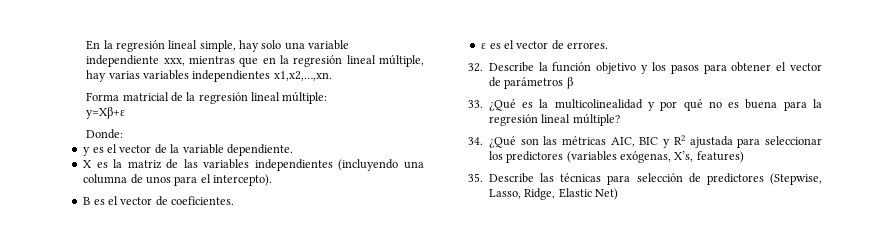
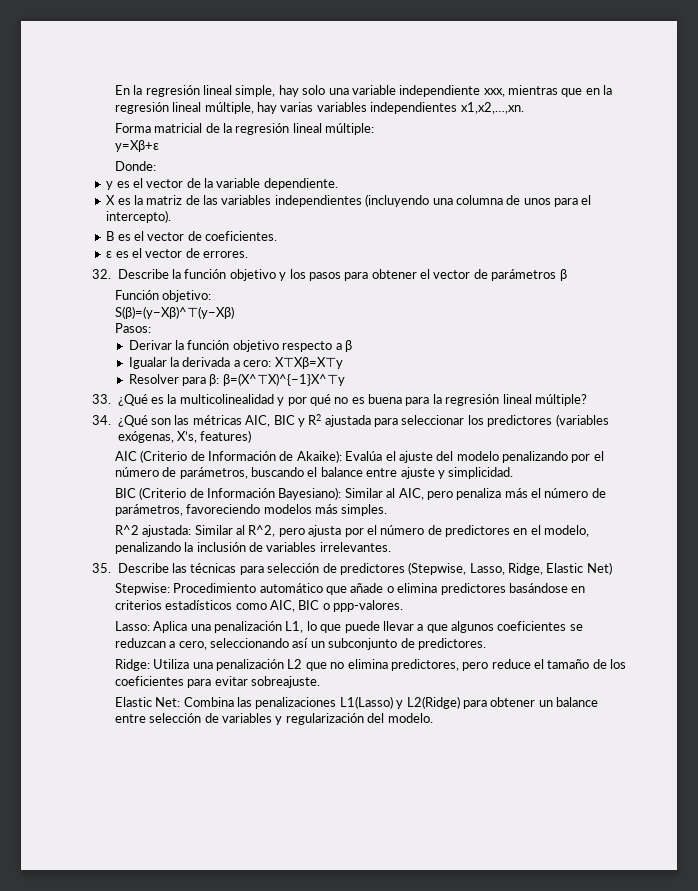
+ Función objetivo:
+ S(β)=(y−Xβ)^⊤(y−Xβ)
+ Pasos:
+ Derivar la función objetivo respecto a β
+ Igualar la derivada a cero: X⊤Xβ=X⊤y
+ Resolver para β: β=(X^⊤X)^{−1}X^⊤y
+ AIC (Criterio de Información de Akaike): Evalúa el ajuste del modelo penalizando por el número de parámetros, buscando el balance entre ajuste y simplicidad.
+ BIC (Criterio de Información Bayesiano): Similar al AIC, pero penaliza más el número de parámetros, favoreciendo modelos más simples.
+ R^2 ajustada: Similar al R^2, pero ajusta por el número de predictores en el modelo, penalizando la inclusión de variables irrelevantes.
+ Stepwise: Procedimiento automático que añade o elimina predictores basándose en criterios estadísticos como AIC, BIC o ppp-valores.
+ Lasso: Aplica una penalización L1, lo que puede llevar a que algunos coeficientes se reduzcan a cero, seleccionando así un subconjunto de predictores.
+ Ridge: Utiliza una penalización L2 que no elimina predictores, pero reduce el tamaño de los coeficientes para evitar sobreajuste.
+ Elastic Net: Combina las penalizaciones L1(Lasso) y L2(Ridge) para obtener un balance entre selección de variables y regularización del modelo.

